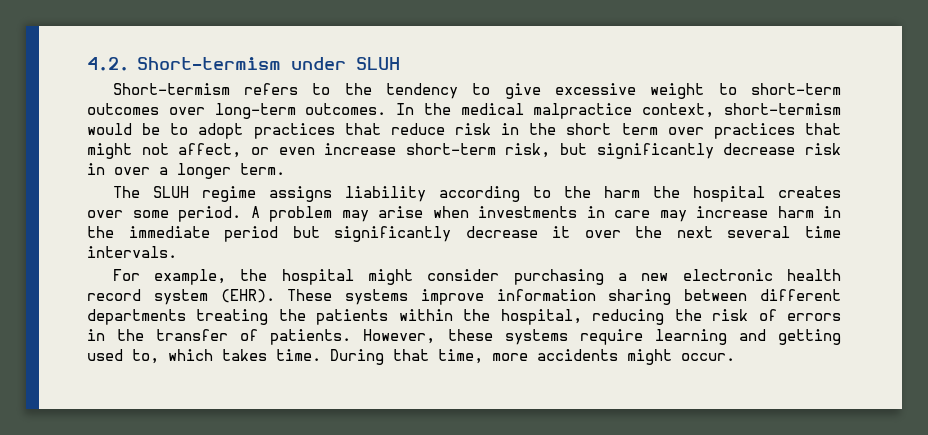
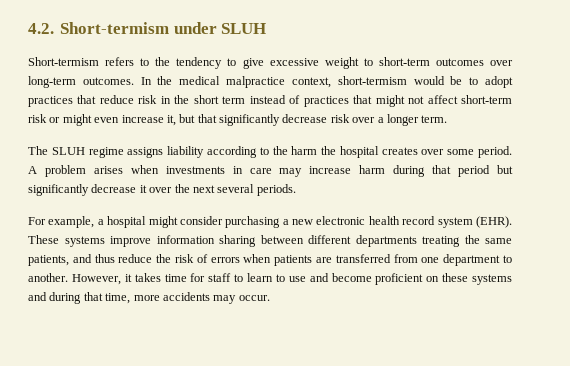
- In the medical malpractice context, short-termism would be to adopt practices that reduce risk in the short term over practices that might not affect, or even increase short-term risk, but significantly decrease risk in over a longer term.
+ In the medical malpractice context, short-termism would be to adopt practices that reduce risk in the short term instead of practices that might not affect short-term risk or might even increase it, but that significantly decrease risk over a longer term.
- A problem may arise when investments in care may increase harm in the immediate period but significantly decrease it over the next several time intervals.
+ A problem arises when investments in care may increase harm during that period but significantly decrease it over the next several periods.
- For example, the hospital might consider purchasing a new electronic health record system (EHR).
+ For example, a hospital might consider purchasing a new electronic health record system (EHR).
- These systems improve information sharing between different departments treating the patients within the hospital, reducing the risk of errors in the transfer of patients. However, these systems require learning and getting used to, which takes time. During that time, more accidents might occur.
+ These systems improve information sharing between different departments treating the same patients, and thus reduce the risk of errors when patients are transferred from one department to another. However, it takes time for staff to learn to use and become proficient on these systems and during that time, more accidents may occur.

